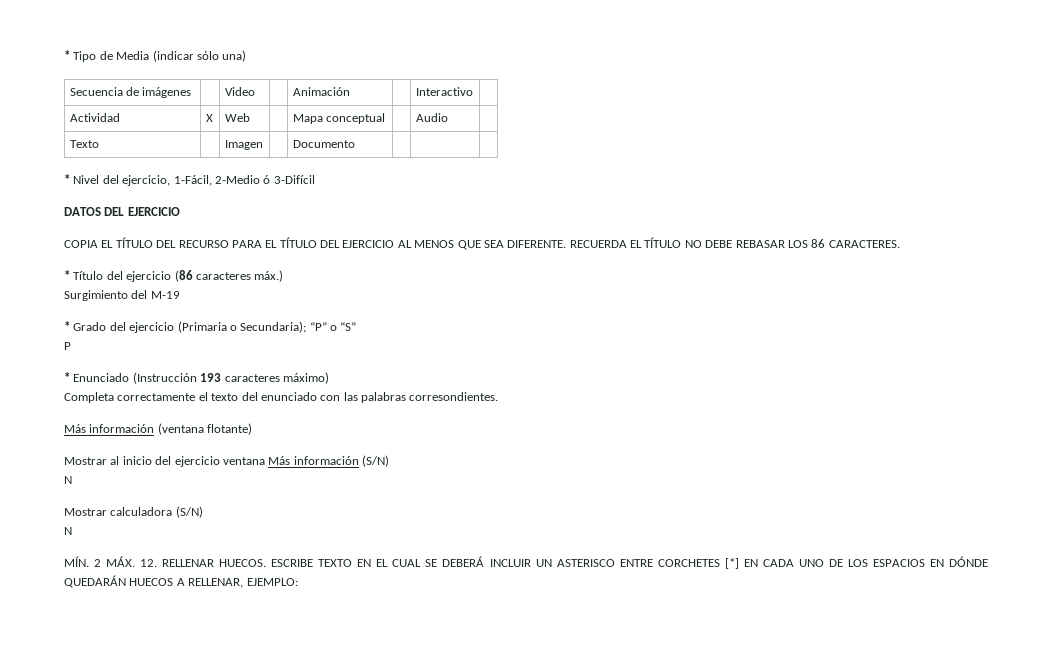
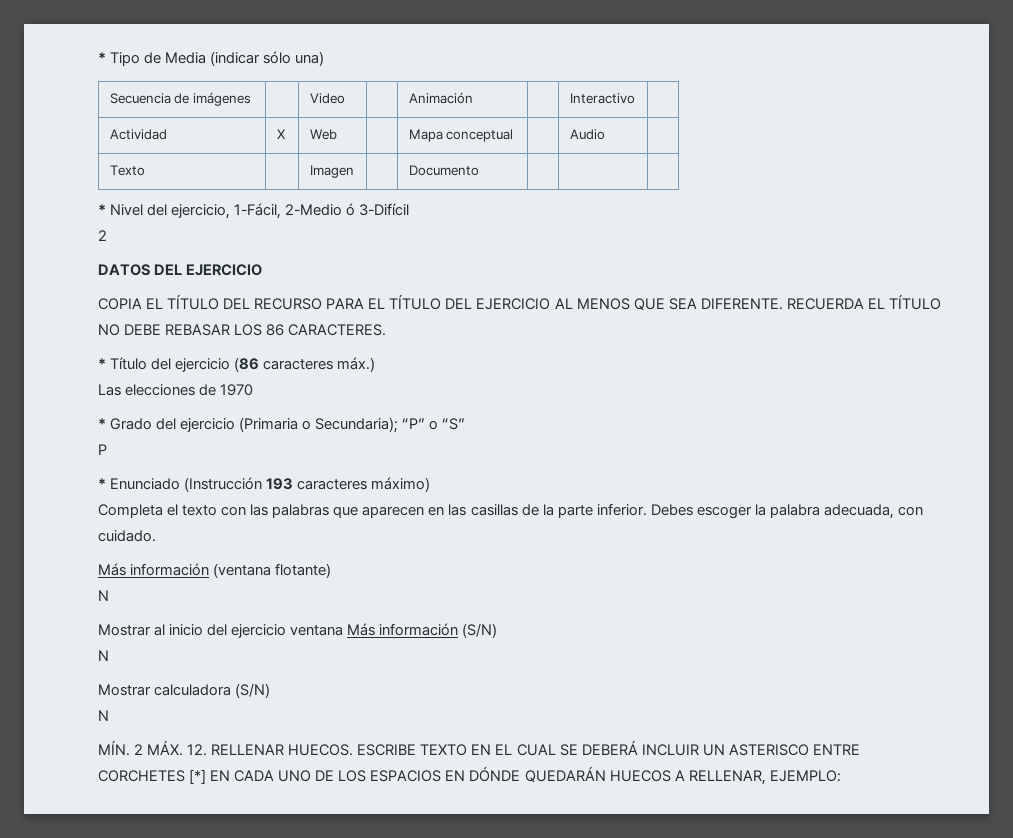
  * Nivel del ejercicio, 1-Fácil, 2-Medio ó 3-Difícil
+ 2
- Surgimiento del M-19
+ Las elecciones de 1970
- Completa correctamente el texto del enunciado con las palabras corresondientes.
+ Completa el texto con las palabras que aparecen en las casillas de la parte inferior. Debes escoger la palabra adecuada, con cuidado.
  Más información (ventana flotante)
+ N

